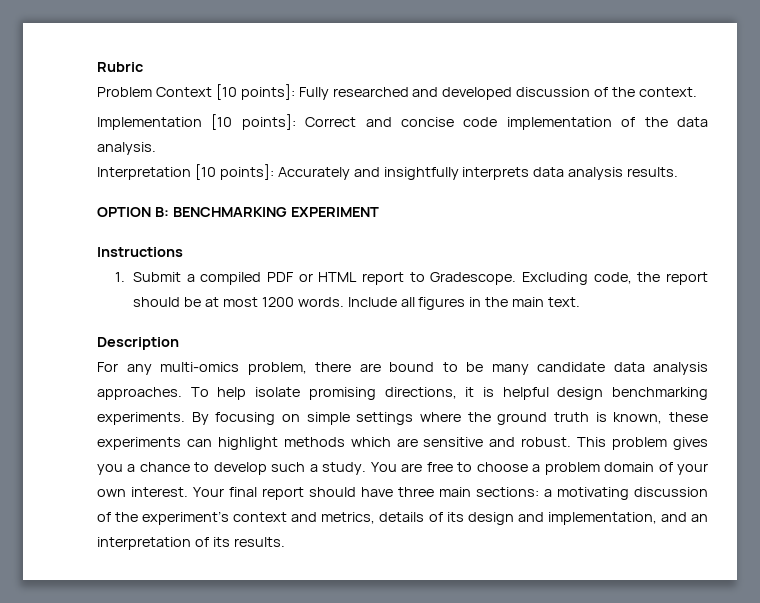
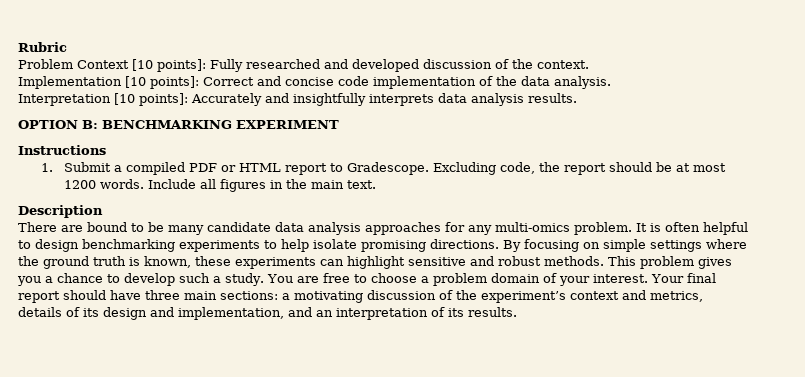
- For any multi-omics problem, there are bound to be many candidate data analysis approaches. To help isolate promising directions, it is helpful design benchmarking experiments.
+ There are bound to be many candidate data analysis approaches for any multi-omics problem. It is often helpful to design benchmarking experiments to help isolate promising directions.
- By focusing on simple settings where the ground truth is known, these experiments can highlight methods which are sensitive and robust.
+ By focusing on simple settings where the ground truth is known, these experiments can highlight sensitive and robust methods.
- You are free to choose a problem domain of your own interest.
+ You are free to choose a problem domain of your interest.

